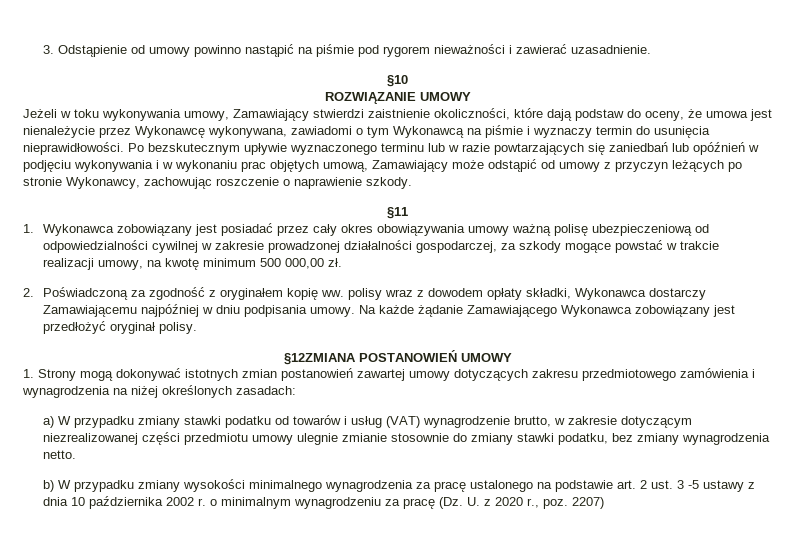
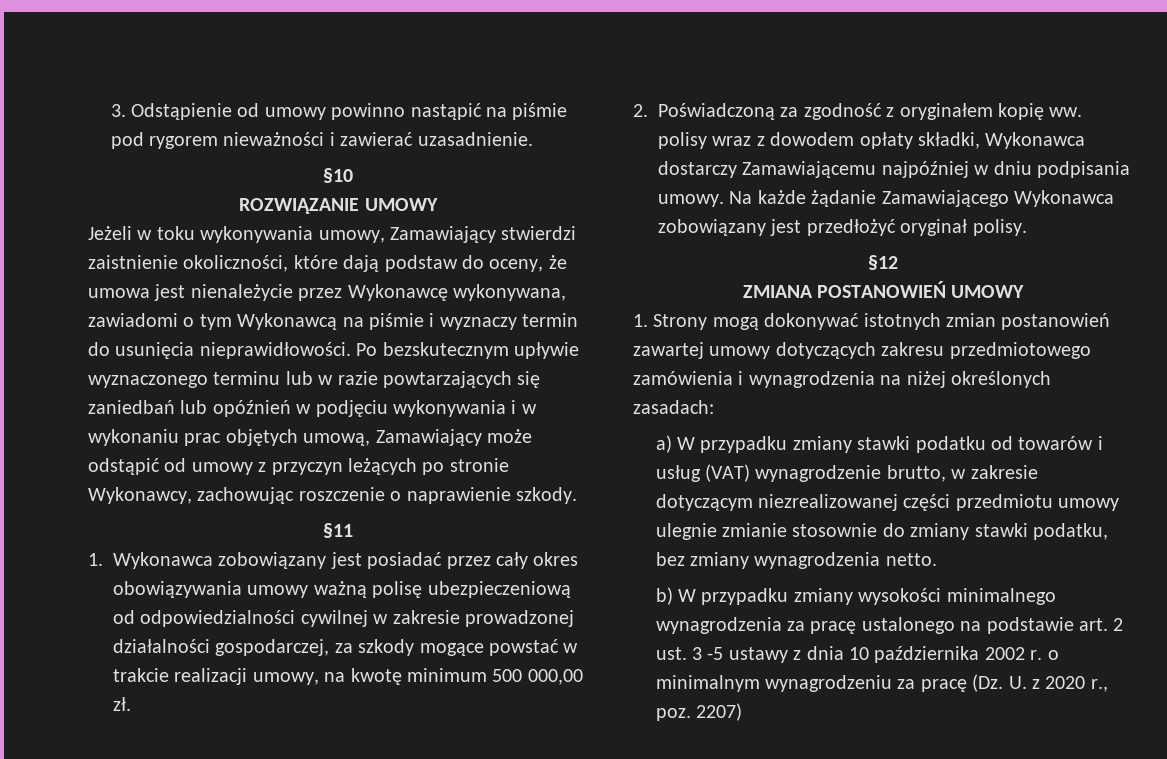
- §12ZMIANA POSTANOWIEŃ UMOWY
+ §12
+ ZMIANA POSTANOWIEŃ UMOWY

